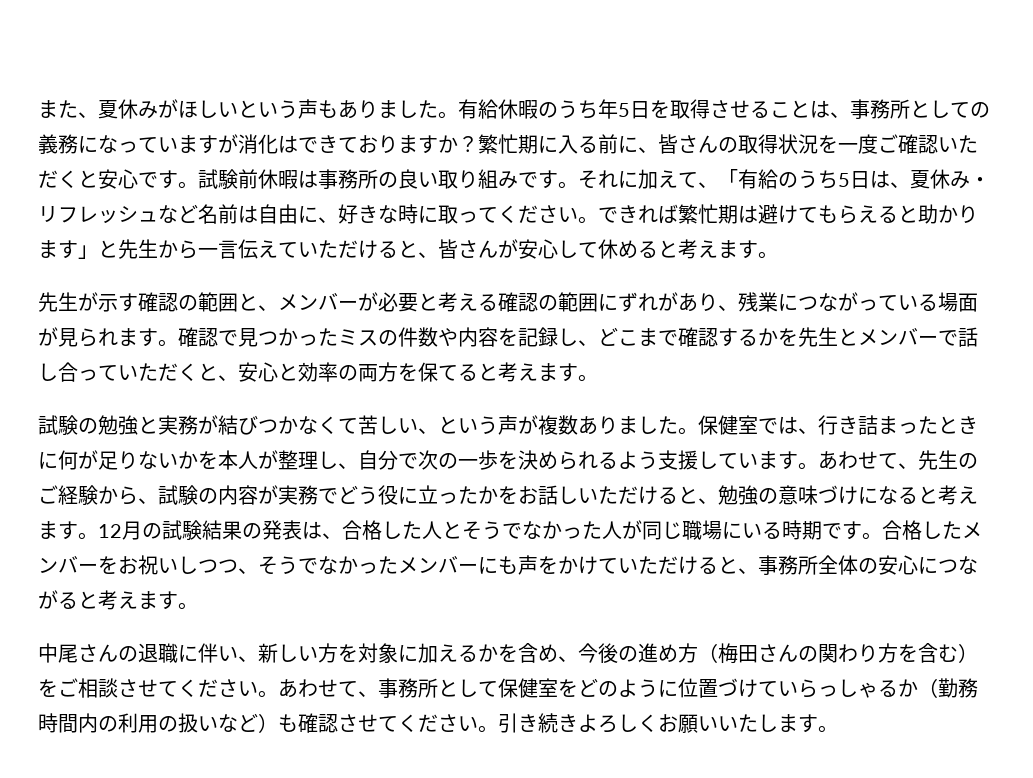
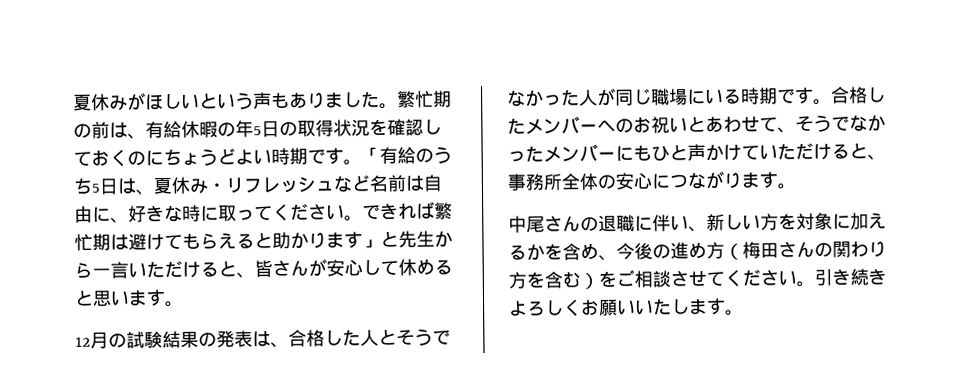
- また、夏休みがほしいという声もありました。
+ 夏休みがほしいという声もありました。
- 有給休暇のうち年5日を取得させることは、事務所としての義務になっていますが消化はできておりますか？繁忙期に入る前に、皆さんの取得状況を一度ご確認いただくと安心です。試験前休暇は事務所の良い取り組みです。それに加えて、「有給のうち5日は、夏休み・リフレッシュなど名前は自由に、好きな時に取ってください。
+ 繁忙期の前は、有給休暇の年5日の取得状況を確認しておくのにちょうどよい時期です。「有給のうち5日は、夏休み・リフレッシュなど名前は自由に、好きな時に取ってください。
- できれば繁忙期は避けてもらえると助かります」と先生から一言伝えていただけると、皆さんが安心して休めると考えます。
- 先生が示す確認の範囲と、メンバーが必要と考える確認の範囲にずれがあり、残業につながっている場面が見られます。確認で見つかったミスの件数や内容を記録し、どこまで確認するかを先生とメンバーで話し合っていただくと、安心と効率の両方を保てると考えます。
- 試験の勉強と実務が結びつかなくて苦しい、という声が複数ありました。保健室では、行き詰まったときに何が足りないかを本人が整理し、自分で次の一歩を決められるよう支援しています。あわせて、先生のご経験から、試験の内容が実務でどう役に立ったかをお話しいただけると、勉強の意味づけになると考えます。12月の試験結果の発表は、合格した人とそうでなかった人が同じ職場にいる時期です。
+ できれば繁忙期は避けてもらえると助かります」と先生から一言いただけると、皆さんが安心して休めると思います。
+ 12月の試験結果の発表は、合格した人とそうでなかった人が同じ職場にいる時期です。
- 合格したメンバーをお祝いしつつ、そうでなかったメンバーにも声をかけていただけると、事務所全体の安心につながると考えます。
+ 合格したメンバーへのお祝いとあわせて、そうでなかったメンバーにもひと声かけていただけると、事務所全体の安心につながります。
- あわせて、事務所として保健室をどのように位置づけていらっしゃるか（勤務時間内の利用の扱いなど）も確認させてください。

